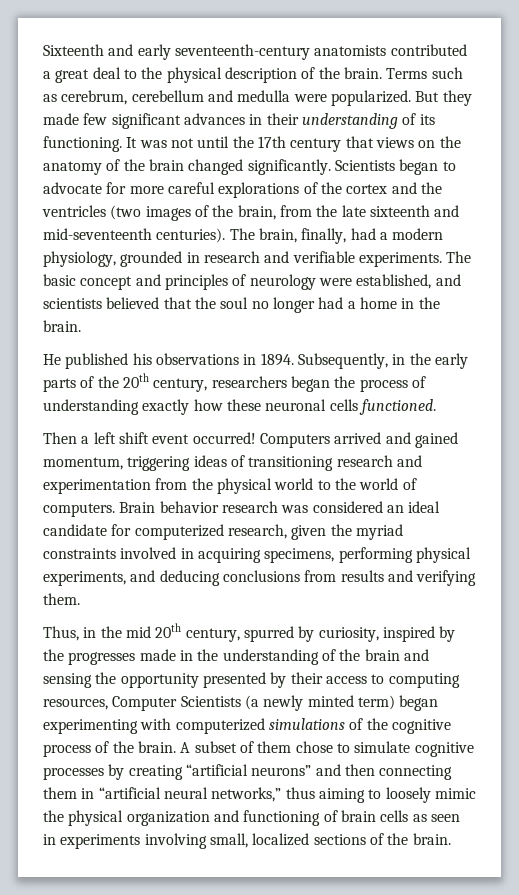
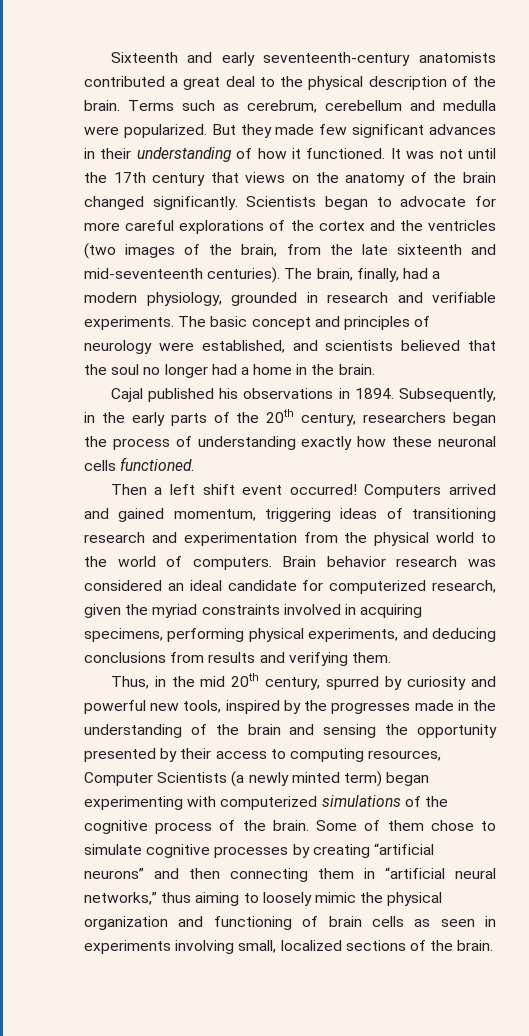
- But they made few significant advances in their understanding of its functioning.
+ But they made few significant advances in their understanding of how it functioned.
- He published his observations in 1894.
+ Cajal published his observations in 1894.
- Thus, in the mid 20th century, spurred by curiosity, inspired by the progresses made in the understanding of the brain and sensing the opportunity presented by their access to computing resources, Computer Scientists (a newly minted term) began experimenting with computerized simulations of the cognitive process of the brain.
+ Thus, in the mid 20th century, spurred by curiosity and powerful new tools, inspired by the progresses made in the understanding of the brain and sensing the opportunity presented by their access to computing resources, Computer Scientists (a newly minted term) began experimenting with computerized simulations of the cognitive process of the brain.
- A subset of them chose to simulate cognitive processes by creating “artificial neurons” and then connecting them in “artificial neural networks,” thus aiming to loosely mimic the physical organization and functioning of brain cells as seen in experiments involving small, localized sections of the brain.
+ Some of them chose to simulate cognitive processes by creating “artificial neurons” and then connecting them in “artificial neural networks,” thus aiming to loosely mimic the physical organization and functioning of brain cells as seen in experiments involving small, localized sections of the brain.

